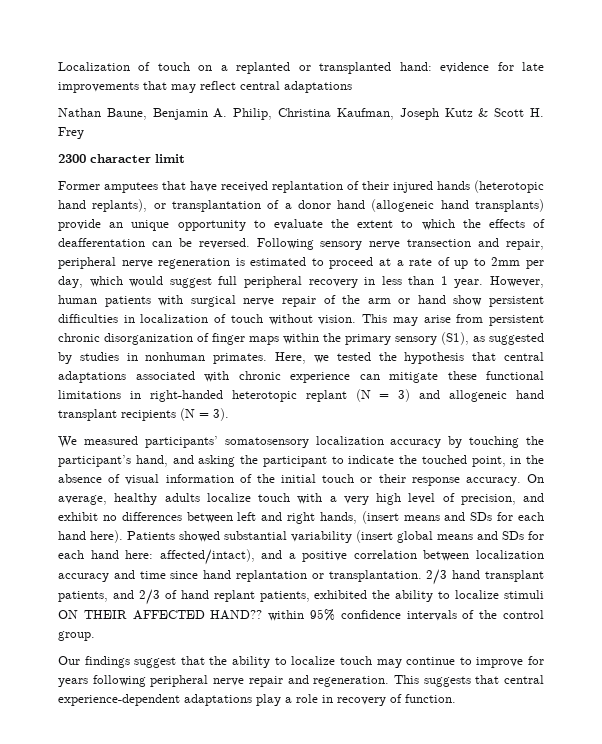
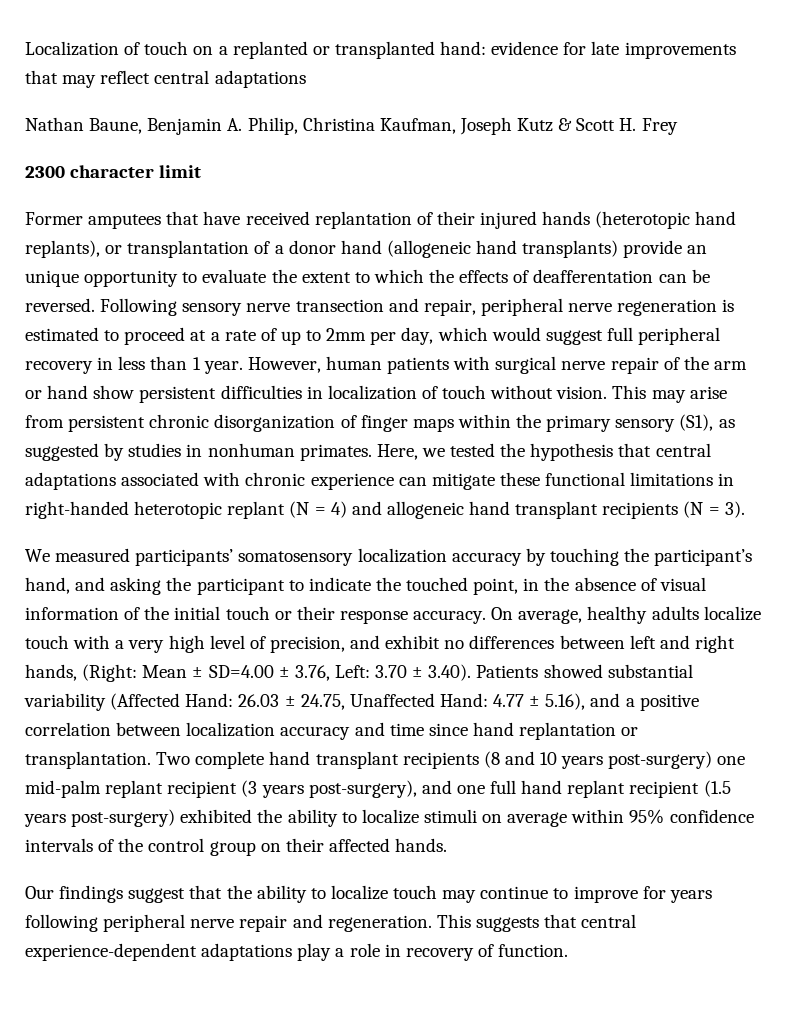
- Here, we tested the hypothesis that central adaptations associated with chronic experience can mitigate these functional limitations in right-handed heterotopic replant (N = 3) and allogeneic hand transplant recipients (N = 3).
+ Here, we tested the hypothesis that central adaptations associated with chronic experience can mitigate these functional limitations in right-handed heterotopic replant (N = 4) and allogeneic hand transplant recipients (N = 3).
- On average, healthy adults localize touch with a very high level of precision, and exhibit no differences between left and right hands, (insert means and SDs for each hand here). Patients showed substantial variability (insert global means and SDs for each hand here: affected/intact), and a positive correlation between localization accuracy and time since hand replantation or transplantation.
+ On average, healthy adults localize touch with a very high level of precision, and exhibit no differences between left and right hands, (Right: Mean ± SD=4.00 ± 3.76, Left: 3.70 ± 3.40). Patients showed substantial variability (Affected Hand: 26.03 ± 24.75, Unaffected Hand: 4.77 ± 5.16), and a positive correlation between localization accuracy and time since hand replantation or transplantation.
- 2/3 hand transplant patients, and 2/3 of hand replant patients, exhibited the ability to localize stimuli ON THEIR AFFECTED HAND?? within 95% confidence intervals of the control group.
+ Two complete hand transplant recipients (8 and 10 years post-surgery) one mid-palm replant recipient (3 years post-surgery), and one full hand replant recipient (1.5 years post-surgery) exhibited the ability to localize stimuli on average within 95% confidence intervals of the control group on their affected hands.

